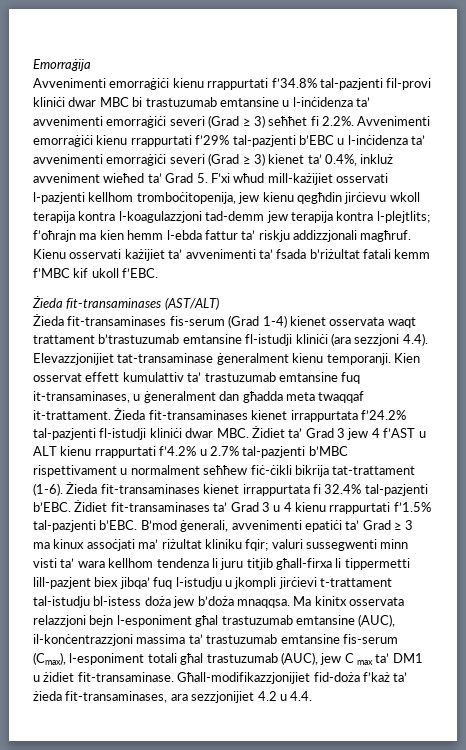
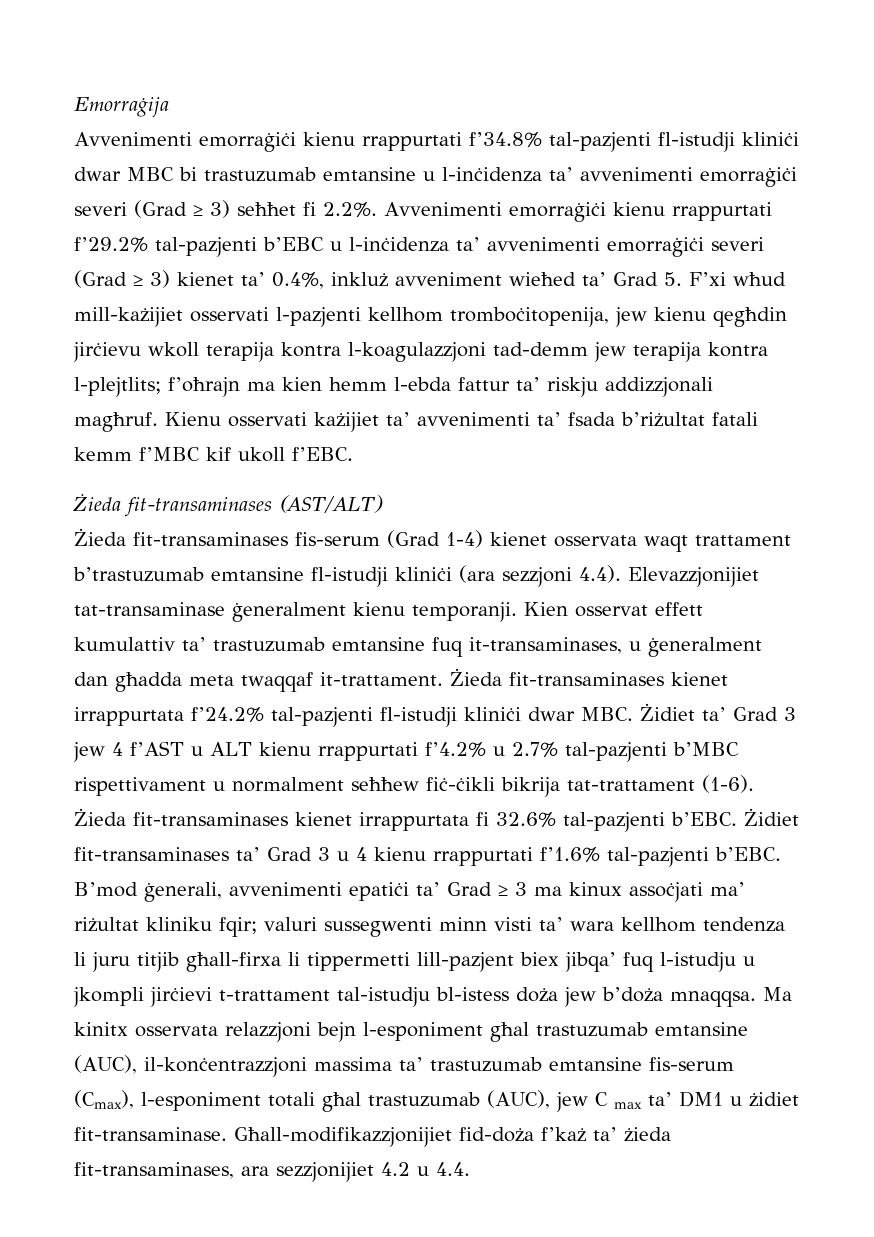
- Avvenimenti emorraġiċi kienu rrappurtati f’34.8% tal-pazjenti fil-provi kliniċi dwar MBC bi trastuzumab emtansine u l-inċidenza ta’ avvenimenti emorraġiċi severi (Grad ≥ 3) seħħet fi 2.2%. Avvenimenti emorraġiċi kienu rrappurtati f’29% tal-pazjenti b’EBC u l-inċidenza ta’ avvenimenti emorraġiċi severi (Grad ≥ 3) kienet ta’ 0.4%, inkluż avveniment wieħed ta’ Grad 5. F’xi wħud mill-każijiet osservati l-pazjenti kellhom tromboċitopenija, jew kienu qegħdin jirċievu wkoll terapija kontra l-koagulazzjoni tad-demm jew terapija kontra l-plejtlits;
+ Avvenimenti emorraġiċi kienu rrappurtati f’34.8% tal-pazjenti fl-istudji kliniċi dwar MBC bi trastuzumab emtansine u l-inċidenza ta’ avvenimenti emorraġiċi severi (Grad ≥ 3) seħħet fi 2.2%. Avvenimenti emorraġiċi kienu rrappurtati f’29.2% tal-pazjenti b’EBC u l-inċidenza ta’ avvenimenti emorraġiċi severi (Grad ≥ 3) kienet ta’ 0.4%, inkluż avveniment wieħed ta’ Grad 5. F’xi wħud mill-każijiet osservati l-pazjenti kellhom tromboċitopenija, jew kienu qegħdin jirċievu wkoll terapija kontra l-koagulazzjoni tad-demm jew terapija kontra l-plejtlits;
- Żieda fit-transaminases kienet irrappurtata fi 32.4% tal-pazjenti b’EBC.
+ Żieda fit-transaminases kienet irrappurtata fi 32.6% tal-pazjenti b’EBC.
- Żidiet fit-transaminases ta’ Grad 3 u 4 kienu rrappurtati f’1.5% tal-pazjenti b’EBC.
+ Żidiet fit-transaminases ta’ Grad 3 u 4 kienu rrappurtati f’1.6% tal-pazjenti b’EBC.

